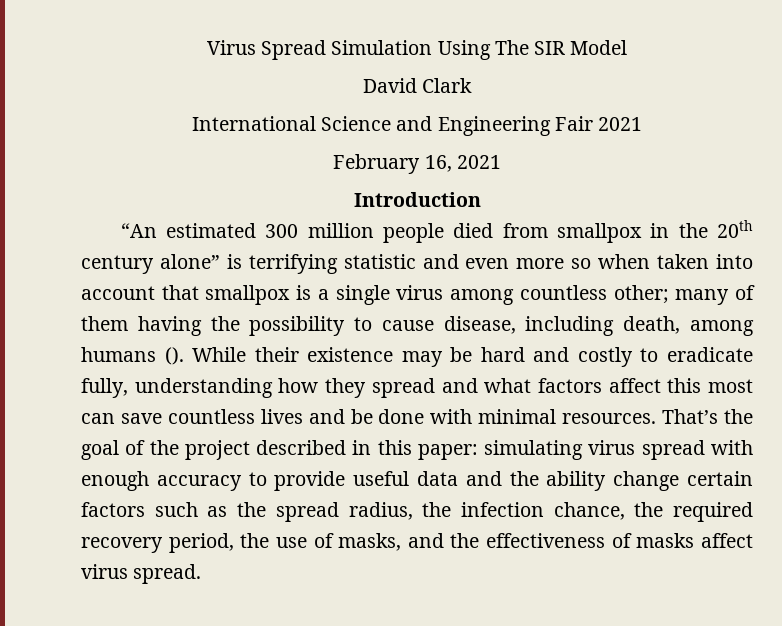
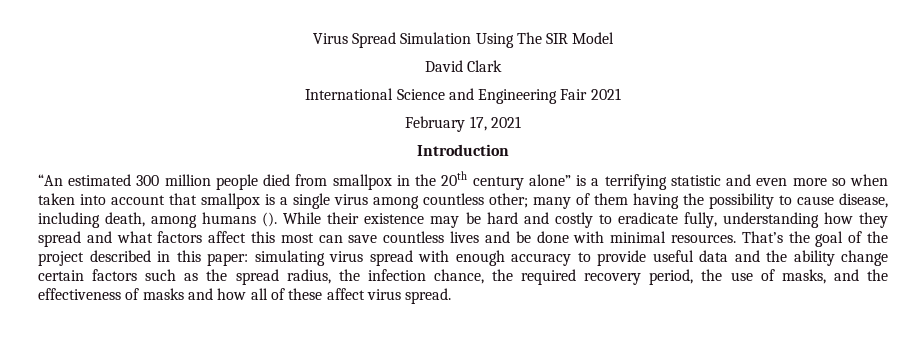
- February 16, 2021
+ February 17, 2021
- “An estimated 300 million people died from smallpox in the 20th century alone” is terrifying statistic and even more so when taken into account that smallpox is a single virus among countless other; many of them having the possibility to cause disease, including death, among humans ().
+ “An estimated 300 million people died from smallpox in the 20th century alone” is a terrifying statistic and even more so when taken into account that smallpox is a single virus among countless other; many of them having the possibility to cause disease, including death, among humans ().
- That’s the goal of the project described in this paper: simulating virus spread with enough accuracy to provide useful data and the ability change certain factors such as the spread radius, the infection chance, the required recovery period, the use of masks, and the effectiveness of masks affect virus spread.
+ That’s the goal of the project described in this paper: simulating virus spread with enough accuracy to provide useful data and the ability change certain factors such as the spread radius, the infection chance, the required recovery period, the use of masks, and the effectiveness of masks and how all of these affect virus spread.

